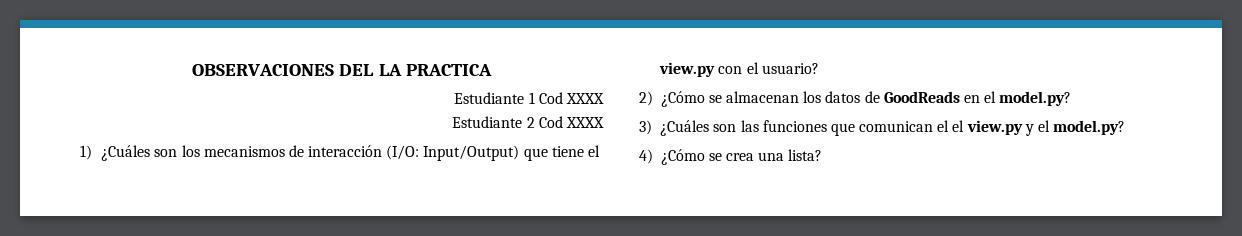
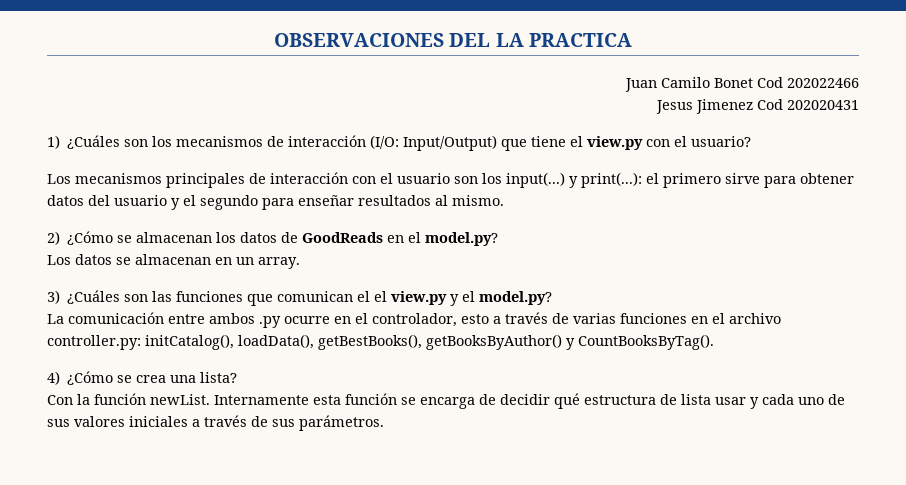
- Estudiante 1 Cod XXXX
- Estudiante 2 Cod XXXX
+ Juan Camilo Bonet Cod 202022466
+ Jesus Jimenez Cod 202020431
+ Los mecanismos principales de interacción con el usuario son los input(...) y print(...): el primero sirve para obtener datos del usuario y el segundo para enseñar resultados al mismo.
+ Los datos se almacenan en un array.
+ La comunicación entre ambos .py ocurre en el controlador, esto a través de varias funciones en el archivo controller.py: initCatalog(), loadData(), getBestBooks(), getBooksByAuthor() y CountBooksByTag().
+ Con la función newList. Internamente esta función se encarga de decidir qué estructura de lista usar y cada uno de sus valores iniciales a través de sus parámetros.

